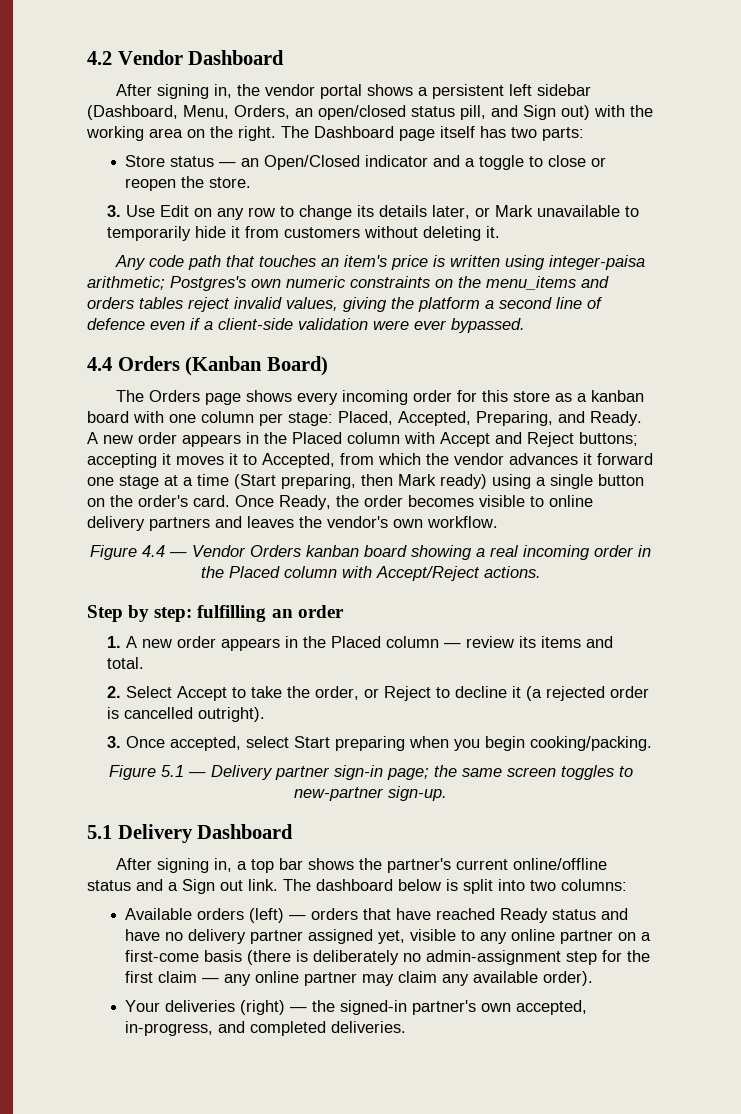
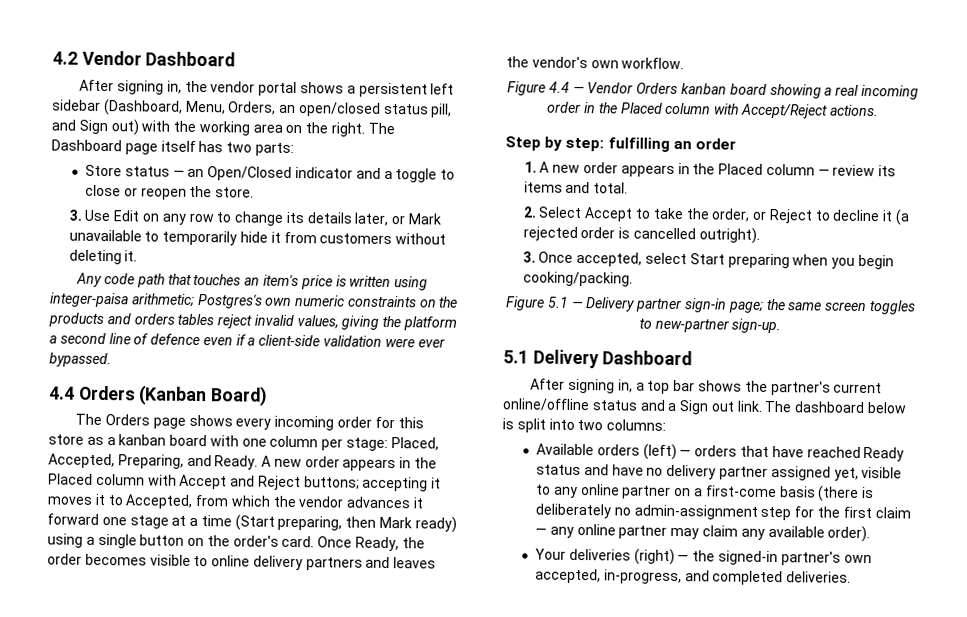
- Any code path that touches an item's price is written using integer-paisa arithmetic; Postgres's own numeric constraints on the menu_items and orders tables reject invalid values, giving the platform a second line of defence even if a client-side validation were ever bypassed.
+ Any code path that touches an item's price is written using integer-paisa arithmetic; Postgres's own numeric constraints on the products and orders tables reject invalid values, giving the platform a second line of defence even if a client-side validation were ever bypassed.

